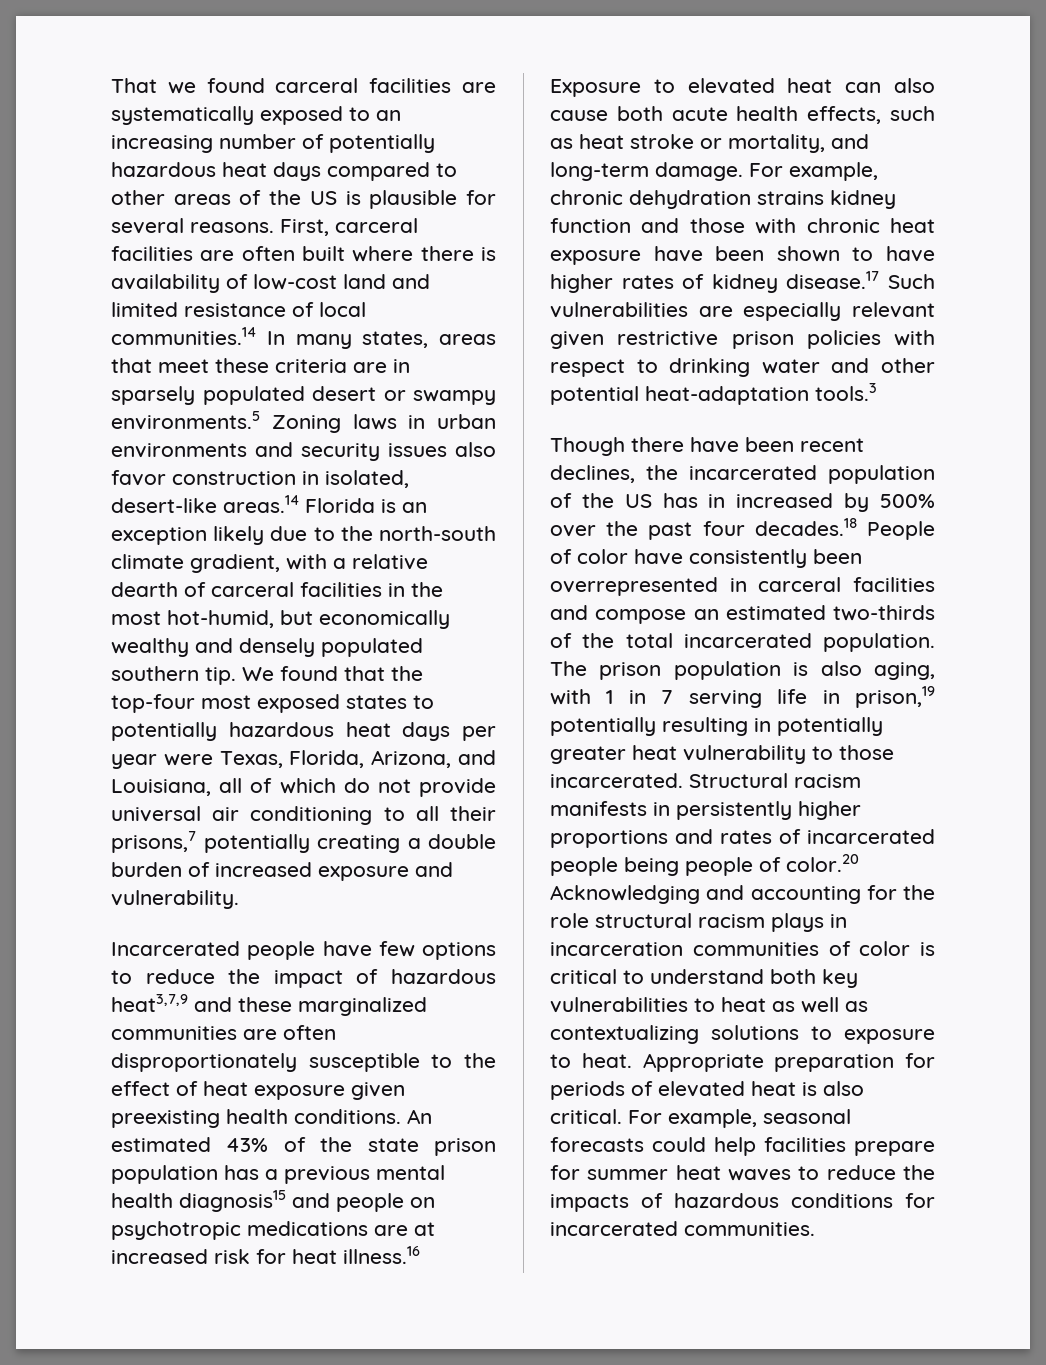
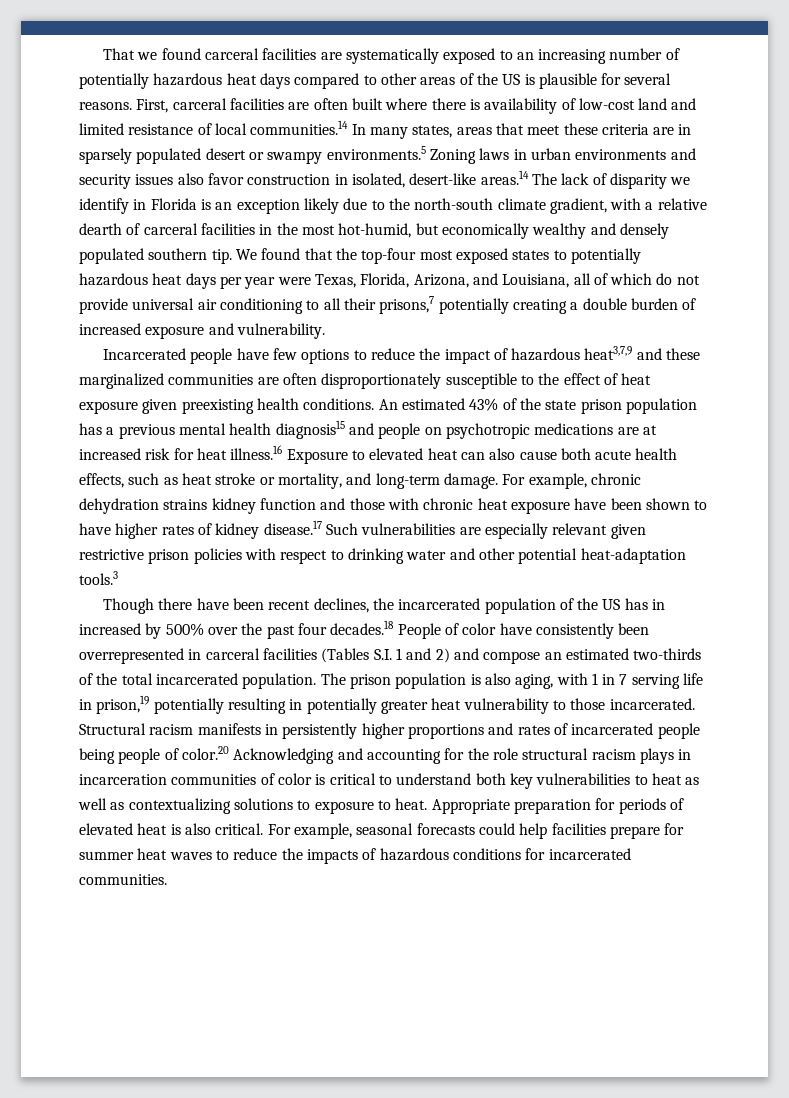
- First, carceral facilities are often built where there is availability of low-cost land and limited resistance of local communities.14 In many states, areas that meet these criteria are in sparsely populated desert or swampy environments.5 Zoning laws in urban environments and security issues also favor construction in isolated, desert-like areas.14 Florida is an exception likely due to the north-south climate gradient, with a relative dearth of carceral facilities in the most hot-humid, but economically wealthy and densely populated southern tip.
+ First, carceral facilities are often built where there is availability of low-cost land and limited resistance of local communities.14 In many states, areas that meet these criteria are in sparsely populated desert or swampy environments.5 Zoning laws in urban environments and security issues also favor construction in isolated, desert-like areas.14 The lack of disparity we identify in Florida is an exception likely due to the north-south climate gradient, with a relative dearth of carceral facilities in the most hot-humid, but economically wealthy and densely populated southern tip.
- Though there have been recent declines, the incarcerated population of the US has in increased by 500% over the past four decades.18 People of color have consistently been overrepresented in carceral facilities and compose an estimated two-thirds of the total incarcerated population.
+ Though there have been recent declines, the incarcerated population of the US has in increased by 500% over the past four decades.18 People of color have consistently been overrepresented in carceral facilities (Tables S.I. 1 and 2) and compose an estimated two-thirds of the total incarcerated population.

